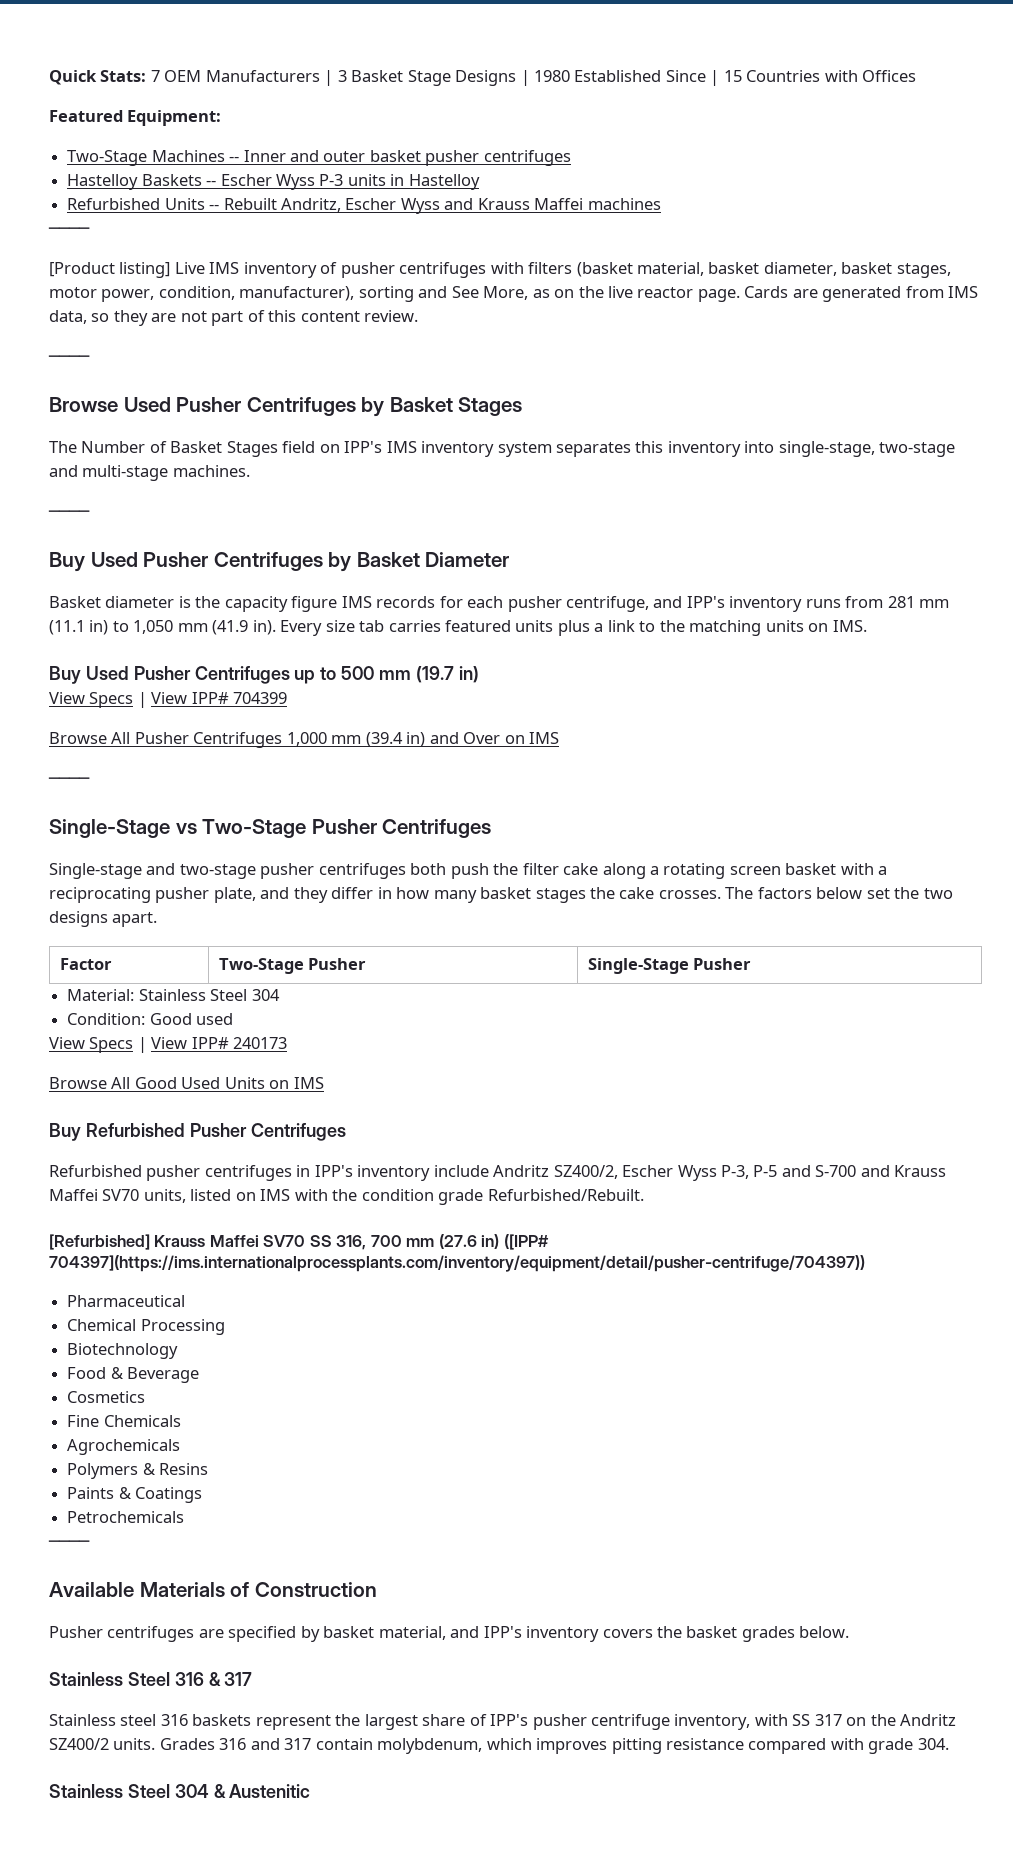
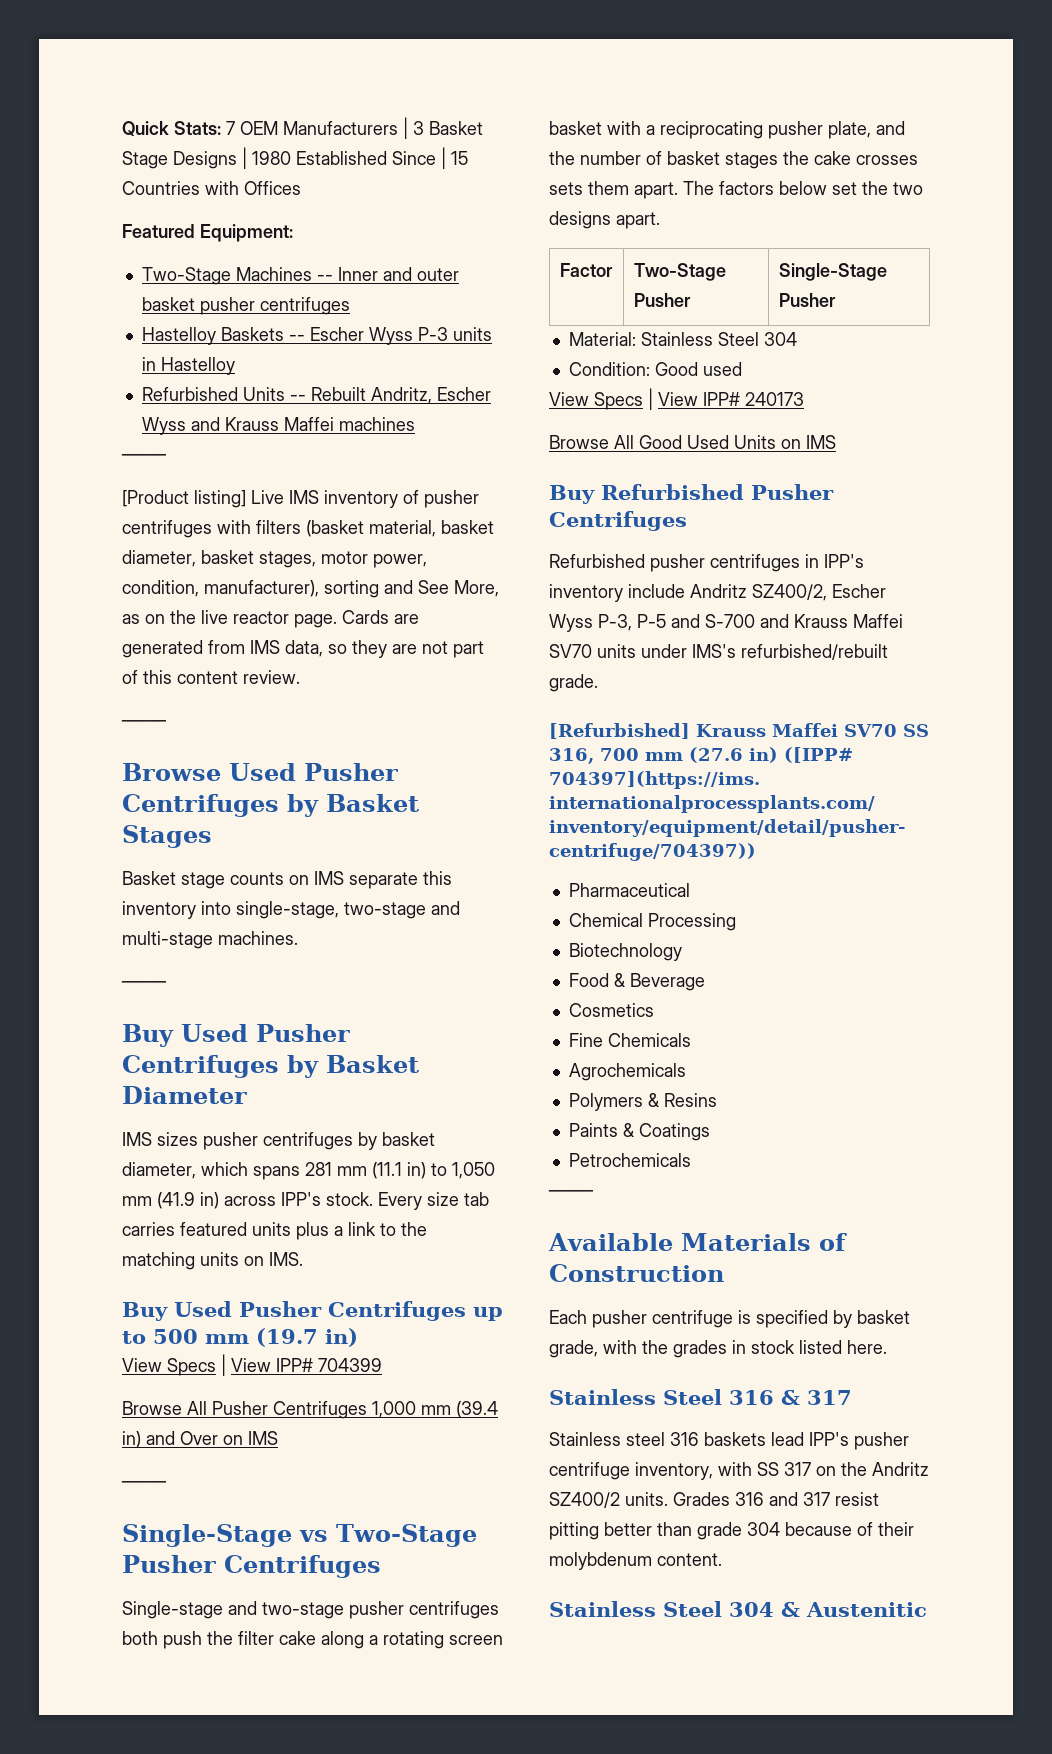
- The Number of Basket Stages field on IPP's IMS inventory system separates this inventory into single-stage, two-stage and multi-stage machines.
+ Basket stage counts on IMS separate this inventory into single-stage, two-stage and multi-stage machines.
- Basket diameter is the capacity figure IMS records for each pusher centrifuge, and IPP's inventory runs from 281 mm (11.1 in) to 1,050 mm (41.9 in).
+ IMS sizes pusher centrifuges by basket diameter, which spans 281 mm (11.1 in) to 1,050 mm (41.9 in) across IPP's stock.
- Single-stage and two-stage pusher centrifuges both push the filter cake along a rotating screen basket with a reciprocating pusher plate, and they differ in how many basket stages the cake crosses.
+ Single-stage and two-stage pusher centrifuges both push the filter cake along a rotating screen basket with a reciprocating pusher plate, and the number of basket stages the cake crosses sets them apart.
- Refurbished pusher centrifuges in IPP's inventory include Andritz SZ400/2, Escher Wyss P-3, P-5 and S-700 and Krauss Maffei SV70 units, listed on IMS with the condition grade Refurbished/Rebuilt.
+ Refurbished pusher centrifuges in IPP's inventory include Andritz SZ400/2, Escher Wyss P-3, P-5 and S-700 and Krauss Maffei SV70 units under IMS's refurbished/rebuilt grade.
- Pusher centrifuges are specified by basket material, and IPP's inventory covers the basket grades below.
+ Each pusher centrifuge is specified by basket grade, with the grades in stock listed here.
- Stainless steel 316 baskets represent the largest share of IPP's pusher centrifuge inventory, with SS 317 on the Andritz SZ400/2 units.
+ Stainless steel 316 baskets lead IPP's pusher centrifuge inventory, with SS 317 on the Andritz SZ400/2 units.
- Grades 316 and 317 contain molybdenum, which improves pitting resistance compared with grade 304.
+ Grades 316 and 317 resist pitting better than grade 304 because of their molybdenum content.

